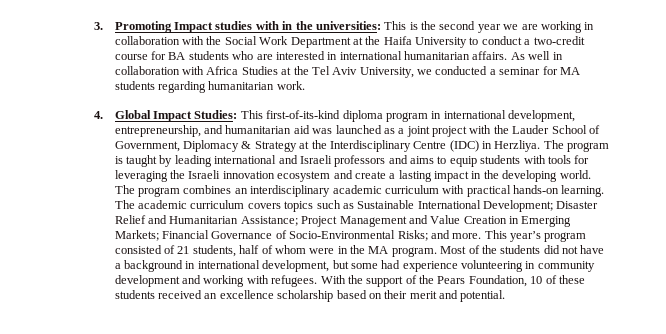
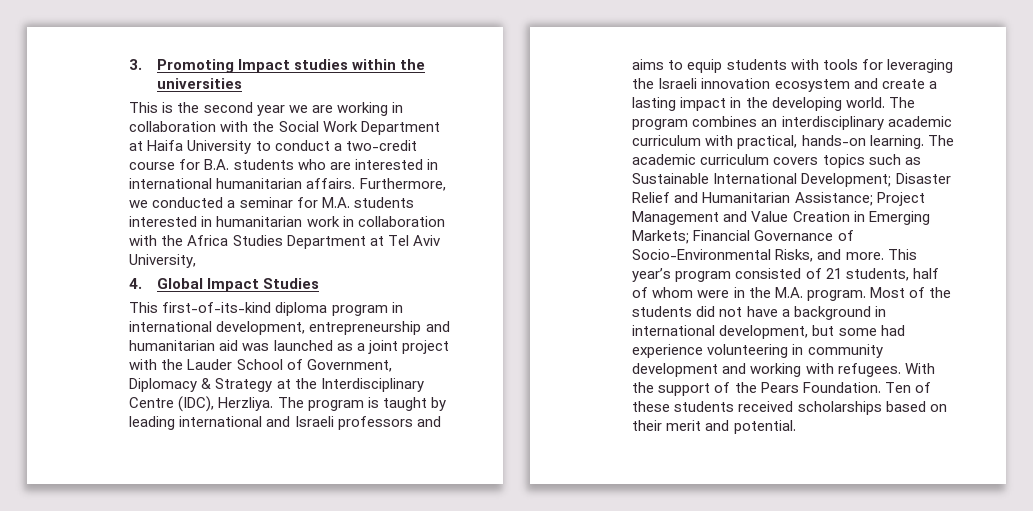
- 3. Promoting Impact studies with in the universities: This is the second year we are working in collaboration with the Social Work Department at the Haifa University to conduct a two-credit course for BA students who are interested in international humanitarian affairs.
+ 3. Promoting Impact studies within the universities
+ This is the second year we are working in collaboration with the Social Work Department at Haifa University to conduct a two-credit course for B.A. students who are interested in international humanitarian affairs.
- As well in collaboration with Africa Studies at the Tel Aviv University, we conducted a seminar for MA students regarding humanitarian work.
+ Furthermore, we conducted a seminar for M.A. students interested in humanitarian work in collaboration with the Africa Studies Department at Tel Aviv University,
- 4. Global Impact Studies: This first-of-its-kind diploma program in international development, entrepreneurship, and humanitarian aid was launched as a joint project with the Lauder School of Government, Diplomacy & Strategy at the Interdisciplinary Centre (IDC) in Herzliya.
+ 4. Global Impact Studies
+ This first-of-its-kind diploma program in international development, entrepreneurship and humanitarian aid was launched as a joint project with the Lauder School of Government, Diplomacy & Strategy at the Interdisciplinary Centre (IDC), Herzliya.
- The program combines an interdisciplinary academic curriculum with practical hands-on learning.
+ The program combines an interdisciplinary academic curriculum with practical, hands-on learning.
- The academic curriculum covers topics such as Sustainable International Development; Disaster Relief and Humanitarian Assistance; Project Management and Value Creation in Emerging Markets; Financial Governance of Socio-Environmental Risks; and more.
+ The academic curriculum covers topics such as Sustainable International Development; Disaster Relief and Humanitarian Assistance; Project Management and Value Creation in Emerging Markets; Financial Governance of Socio-Environmental Risks, and more.
- This year’s program consisted of 21 students, half of whom were in the MA program.
+ This year’s program consisted of 21 students, half of whom were in the M.A. program.
- With the support of the Pears Foundation, 10 of these students received an excellence scholarship based on their merit and potential.
+ With the support of the Pears Foundation. Ten of these students received scholarships based on their merit and potential.

